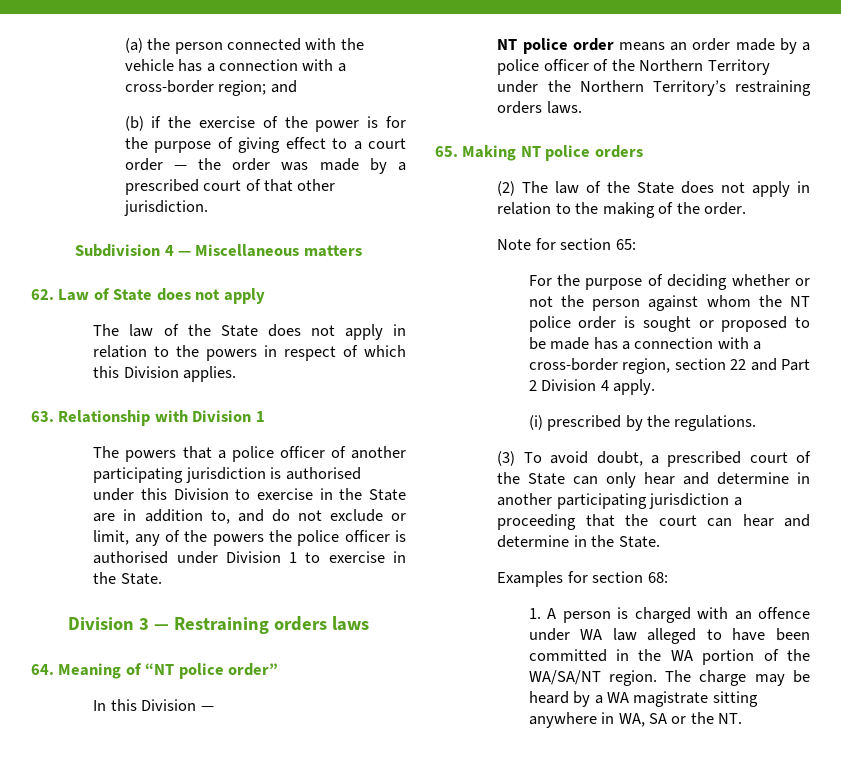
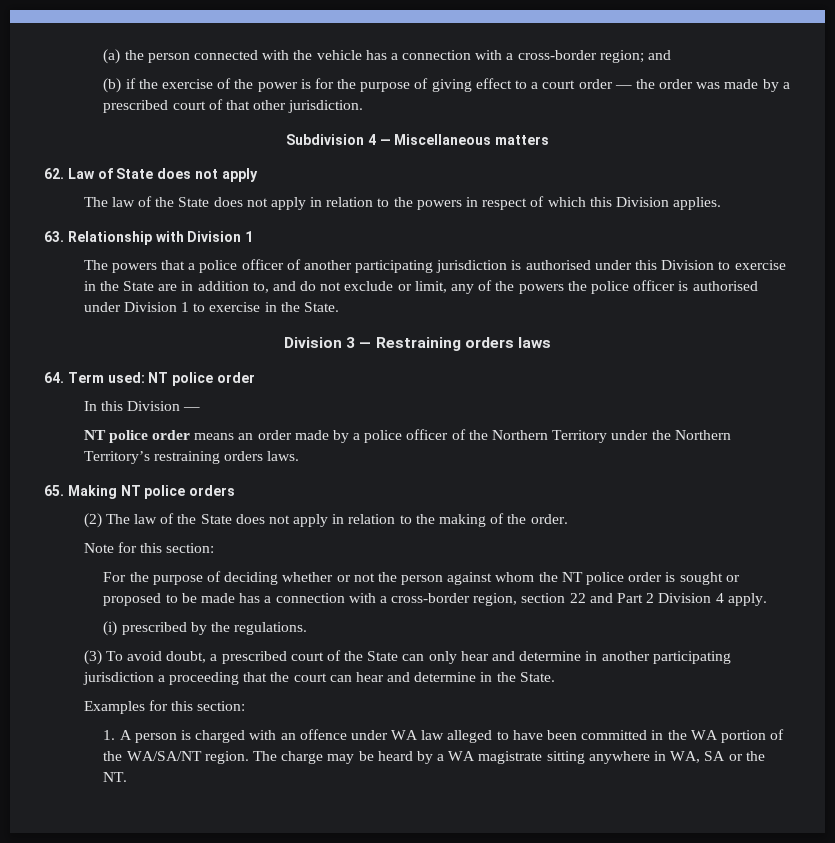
- 64. Meaning of “NT police order”
+ 64. Term used: NT police order
- Note for section 65:
+ Note for this section:
- Examples for section 68:
+ Examples for this section:

